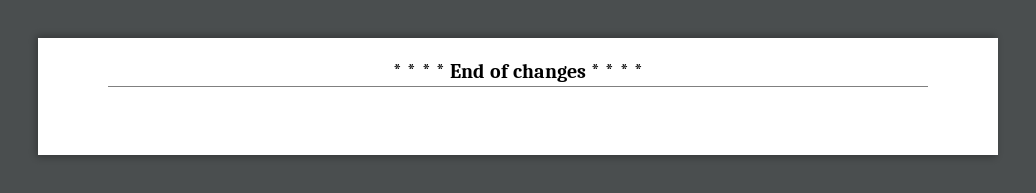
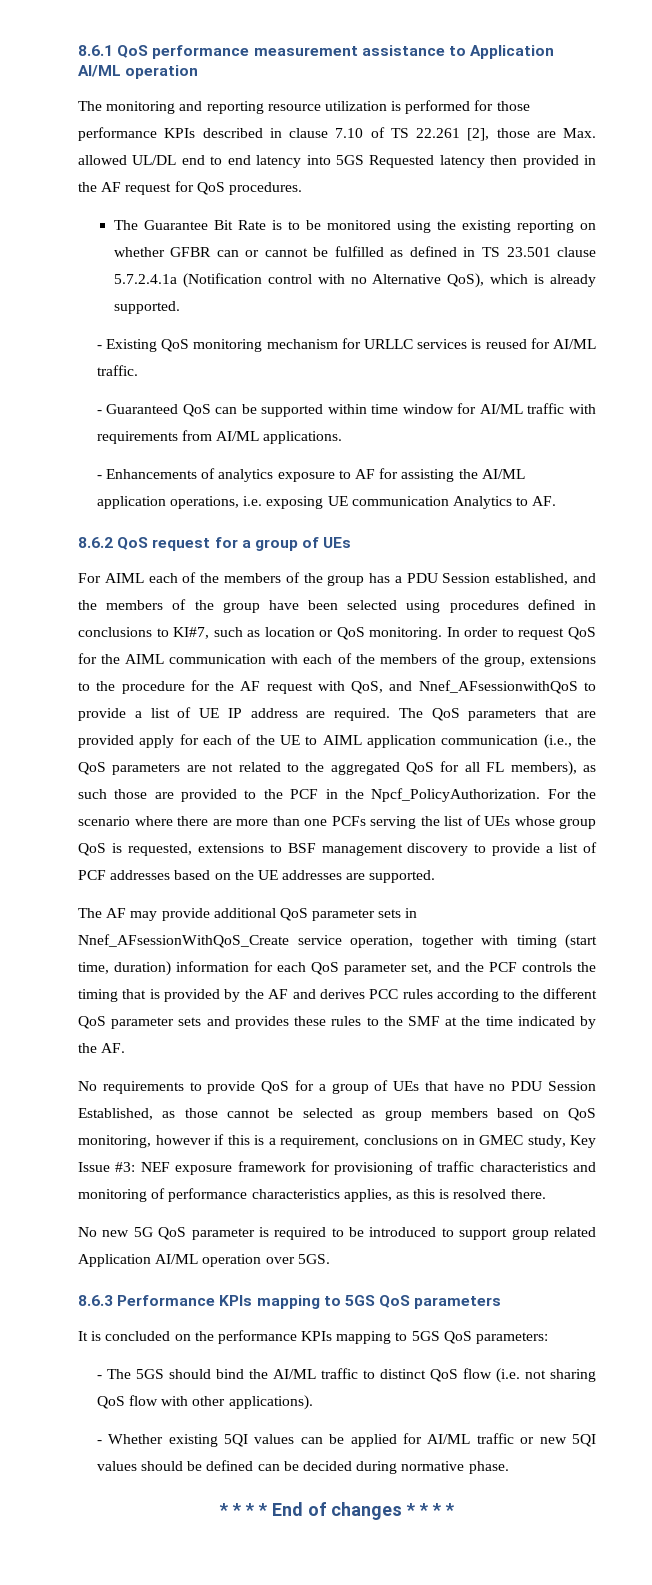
+ 8.6.1 QoS performance measurement assistance to Application AI/ML operation
+ The monitoring and reporting resource utilization is performed for those performance KPIs described in clause 7.10 of TS 22.261 [2], those are Max. allowed UL/DL end to end latency into 5GS Requested latency then provided in the AF request for QoS procedures.
+ The Guarantee Bit Rate is to be monitored using the existing reporting on whether GFBR can or cannot be fulfilled as defined in TS 23.501 clause 5.7.2.4.1a (Notification control with no Alternative QoS), which is already supported.
+ - Existing QoS monitoring mechanism for URLLC services is reused for AI/ML traffic.
+ - Guaranteed QoS can be supported within time window for AI/ML traffic with requirements from AI/ML applications.
+ - Enhancements of analytics exposure to AF for assisting the AI/ML application operations, i.e. exposing UE communication Analytics to AF.
+ 8.6.2 QoS request for a group of UEs
+ For AIML each of the members of the group has a PDU Session established, and the members of the group have been selected using procedures defined in conclusions to KI#7, such as location or QoS monitoring. In order to request QoS for the AIML communication with each of the members of the group, extensions to the procedure for the AF request with QoS, and Nnef_AFsessionwithQoS to provide a list of UE IP address are required. The QoS parameters that are provided apply for each of the UE to AIML application communication (i.e., the QoS parameters are not related to the aggregated QoS for all FL members), as such those are provided to the PCF in the Npcf_PolicyAuthorization. For the scenario where there are more than one PCFs serving the list of UEs whose group QoS is requested, extensions to BSF management discovery to provide a list of PCF addresses based on the UE addresses are supported.
+ The AF may provide additional QoS parameter sets in Nnef_AFsessionWithQoS_Create service operation, together with timing (start time, duration) information for each QoS parameter set, and the PCF controls the timing that is provided by the AF and derives PCC rules according to the different QoS parameter sets and provides these rules to the SMF at the time indicated by the AF.
+ No requirements to provide QoS for a group of UEs that have no PDU Session Established, as those cannot be selected as group members based on QoS monitoring, however if this is a requirement, conclusions on in GMEC study, Key Issue #3: NEF exposure framework for provisioning of traffic characteristics and monitoring of performance characteristics applies, as this is resolved there.
+ No new 5G QoS parameter is required to be introduced to support group related Application AI/ML operation over 5GS.
+ 8.6.3 Performance KPIs mapping to 5GS QoS parameters
+ It is concluded on the performance KPIs mapping to 5GS QoS parameters:
+ - The 5GS should bind the AI/ML traffic to distinct QoS flow (i.e. not sharing QoS flow with other applications).
+ - Whether existing 5QI values can be applied for AI/ML traffic or new 5QI values should be defined can be decided during normative phase.

